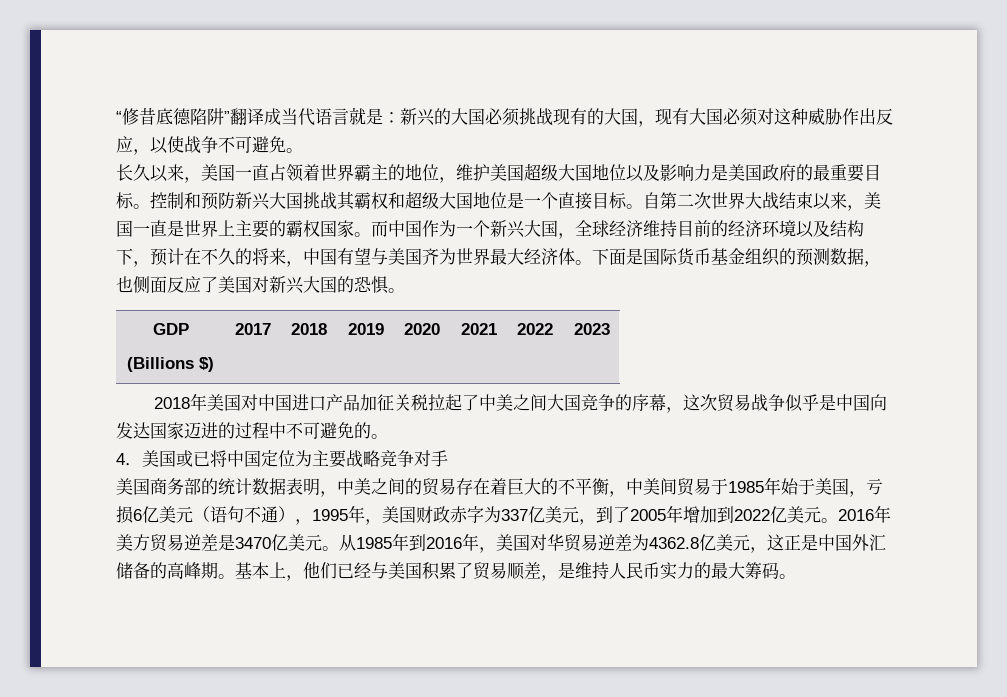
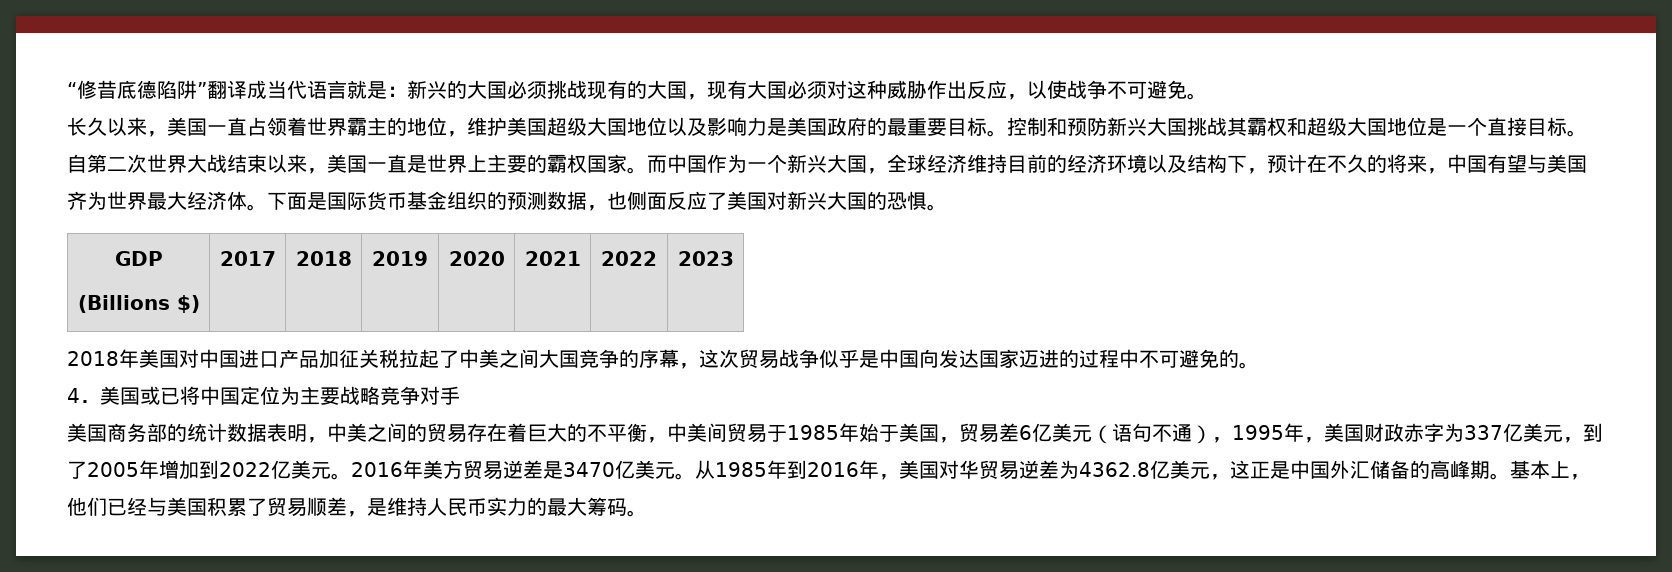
- 美国商务部的统计数据表明，中美之间的贸易存在着巨大的不平衡，中美间贸易于1985年始于美国，亏损6亿美元（语句不通），1995年，美国财政赤字为337亿美元，到了2005年增加到2022亿美元。
+ 美国商务部的统计数据表明，中美之间的贸易存在着巨大的不平衡，中美间贸易于1985年始于美国，贸易差6亿美元（语句不通），1995年，美国财政赤字为337亿美元，到了2005年增加到2022亿美元。

